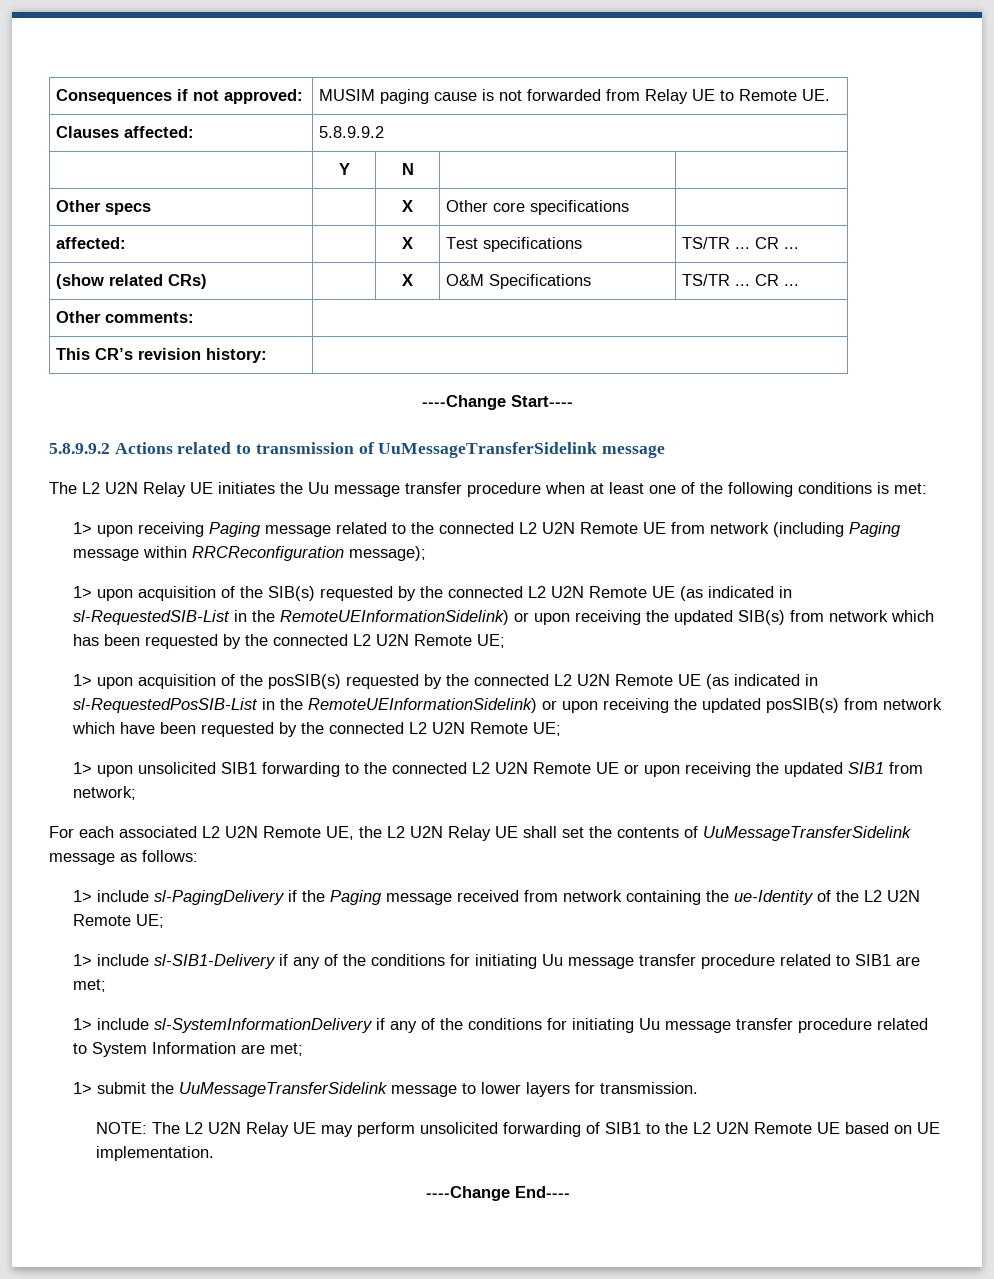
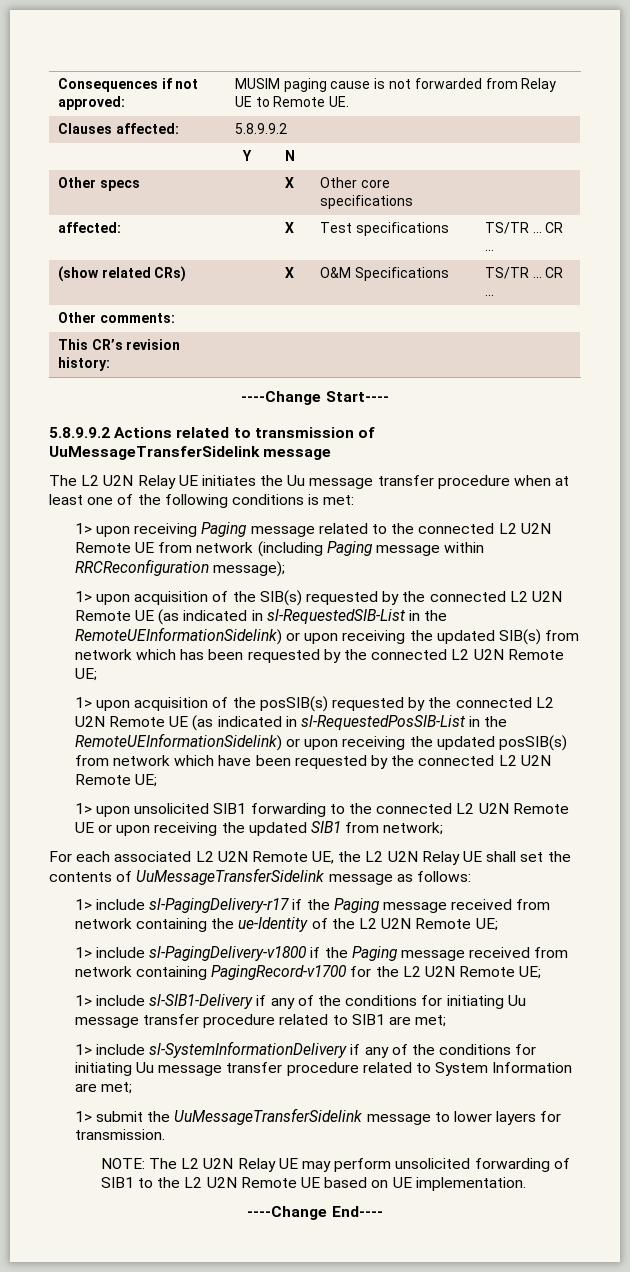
- 1> include sl-PagingDelivery if the Paging message received from network containing the ue-Identity of the L2 U2N Remote UE;
+ 1> include sl-PagingDelivery-r17 if the Paging message received from network containing the ue-Identity of the L2 U2N Remote UE;
+ 1> include sl-PagingDelivery-v1800 if the Paging message received from network containing PagingRecord-v1700 for the L2 U2N Remote UE;

